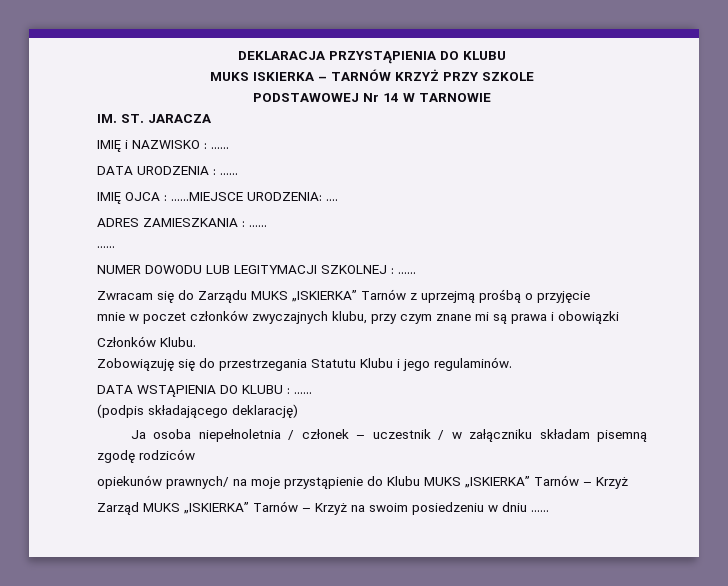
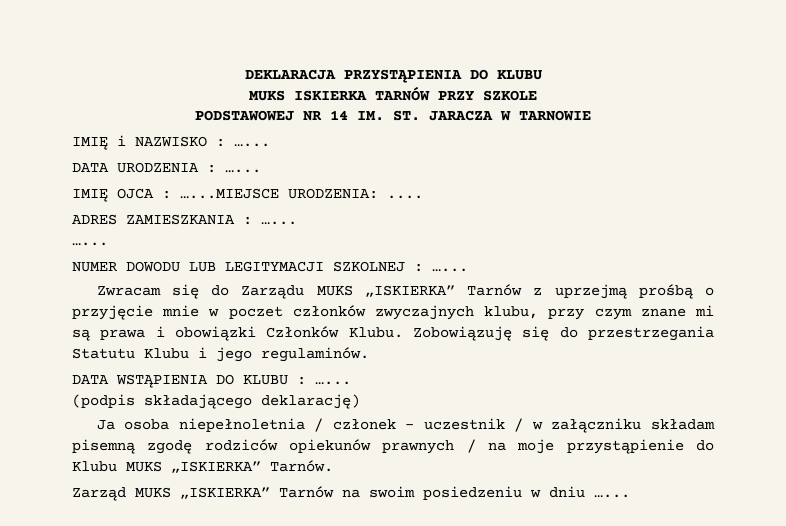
- MUKS ISKIERKA – TARNÓW KRZYŻ PRZY SZKOLE
+ MUKS ISKIERKA TARNÓW PRZY SZKOLE
- PODSTAWOWEJ Nr 14 W TARNOWIE
- IM. ST. JARACZA
+ PODSTAWOWEJ NR 14 IM. ST. JARACZA W TARNOWIE
- Zwracam się do Zarządu MUKS „ISKIERKA” Tarnów z uprzejmą prośbą o przyjęcie
- mnie w poczet członków zwyczajnych klubu, przy czym znane mi są prawa i obowiązki
- Członków Klubu.
- Zobowiązuję się do przestrzegania Statutu Klubu i jego regulaminów.
+ Zwracam się do Zarządu MUKS „ISKIERKA” Tarnów z uprzejmą prośbą o przyjęcie mnie w poczet członków zwyczajnych klubu, przy czym znane mi są prawa i obowiązki Członków Klubu. Zobowiązuję się do przestrzegania Statutu Klubu i jego regulaminów.
- Ja osoba niepełnoletnia / członek – uczestnik / w załączniku składam pisemną zgodę rodziców
- opiekunów prawnych/ na moje przystąpienie do Klubu MUKS „ISKIERKA” Tarnów – Krzyż
+ Ja osoba niepełnoletnia / członek – uczestnik / w załączniku składam pisemną zgodę rodziców opiekunów prawnych / na moje przystąpienie do Klubu MUKS „ISKIERKA” Tarnów.
- Zarząd MUKS „ISKIERKA” Tarnów – Krzyż na swoim posiedzeniu w dniu …...
+ Zarząd MUKS „ISKIERKA” Tarnów na swoim posiedzeniu w dniu …...

